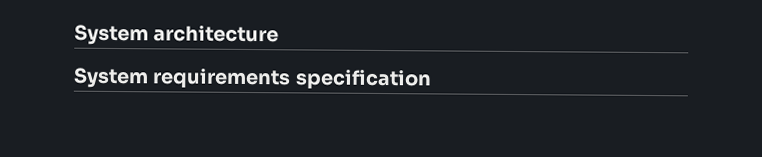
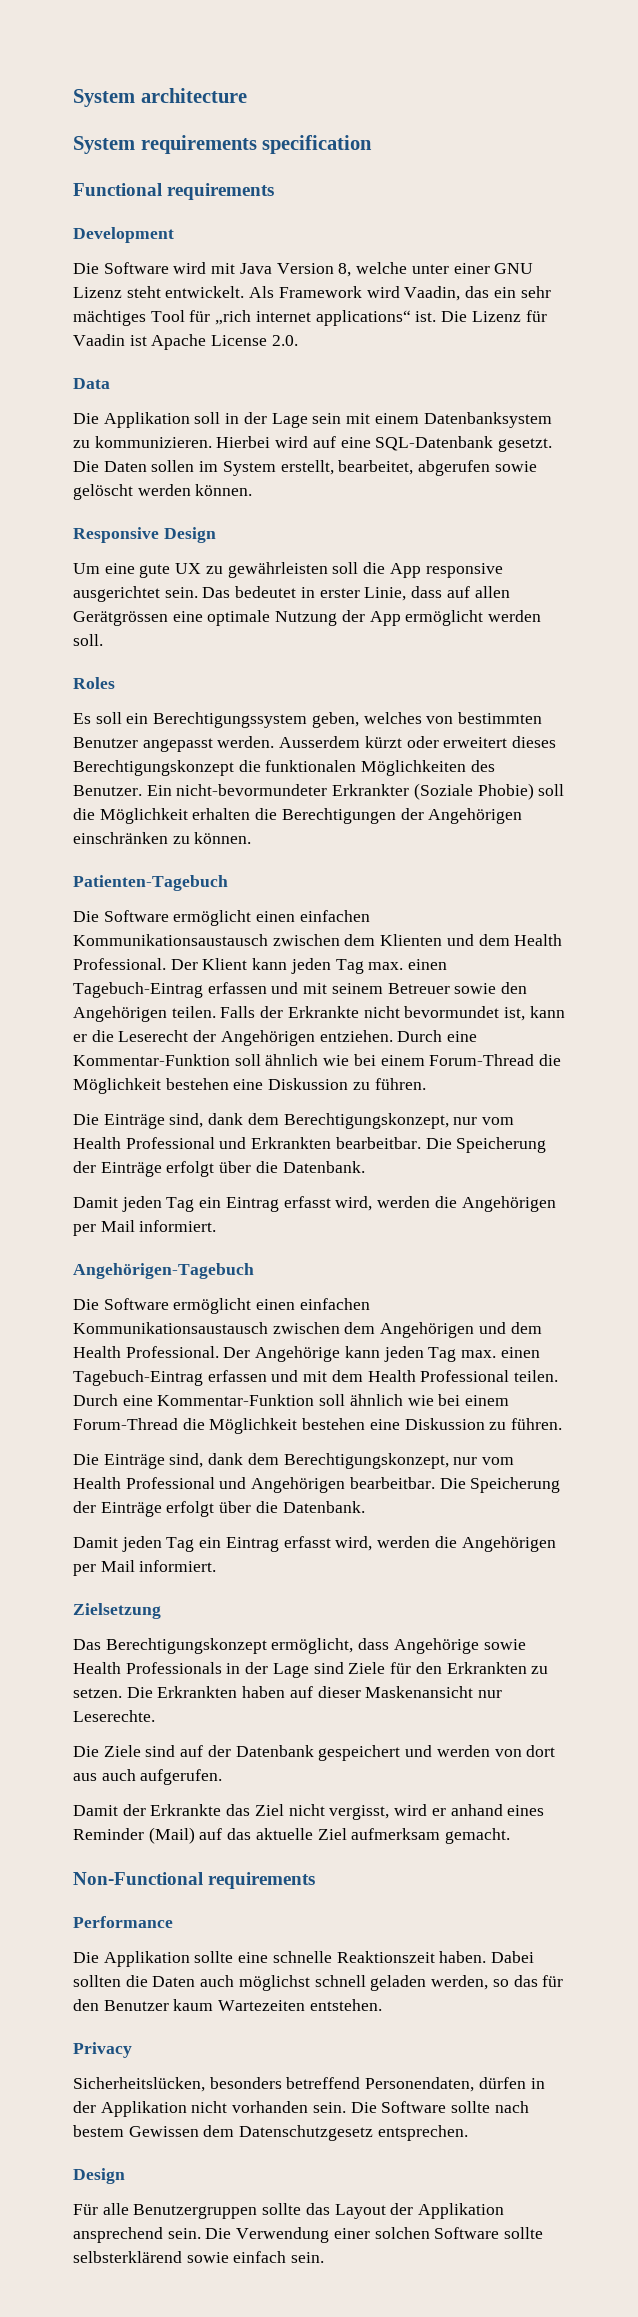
+ Functional requirements
+ Development
+ Die Software wird mit Java Version 8, welche unter einer GNU Lizenz steht entwickelt. Als Framework wird Vaadin, das ein sehr mächtiges Tool für „rich internet applications“ ist. Die Lizenz für Vaadin ist Apache License 2.0.
+ Data
+ Die Applikation soll in der Lage sein mit einem Datenbanksystem zu kommunizieren. Hierbei wird auf eine SQL-Datenbank gesetzt. Die Daten sollen im System erstellt, bearbeitet, abgerufen sowie gelöscht werden können.
+ Responsive Design
+ Um eine gute UX zu gewährleisten soll die App responsive ausgerichtet sein. Das bedeutet in erster Linie, dass auf allen Gerätgrössen eine optimale Nutzung der App ermöglicht werden soll.
+ Roles
+ Es soll ein Berechtigungssystem geben, welches von bestimmten Benutzer angepasst werden. Ausserdem kürzt oder erweitert dieses Berechtigungskonzept die funktionalen Möglichkeiten des Benutzer. Ein nicht-bevormundeter Erkrankter (Soziale Phobie) soll die Möglichkeit erhalten die Berechtigungen der Angehörigen einschränken zu können.
+ Patienten-Tagebuch
+ Die Software ermöglicht einen einfachen Kommunikationsaustausch zwischen dem Klienten und dem Health Professional. Der Klient kann jeden Tag max. einen Tagebuch-Eintrag erfassen und mit seinem Betreuer sowie den Angehörigen teilen. Falls der Erkrankte nicht bevormundet ist, kann er die Leserecht der Angehörigen entziehen. Durch eine Kommentar-Funktion soll ähnlich wie bei einem Forum-Thread die Möglichkeit bestehen eine Diskussion zu führen.
+ Die Einträge sind, dank dem Berechtigungskonzept, nur vom Health Professional und Erkrankten bearbeitbar. Die Speicherung der Einträge erfolgt über die Datenbank.
+ Damit jeden Tag ein Eintrag erfasst wird, werden die Angehörigen per Mail informiert.
+ Angehörigen-Tagebuch
+ Die Software ermöglicht einen einfachen Kommunikationsaustausch zwischen dem Angehörigen und dem Health Professional. Der Angehörige kann jeden Tag max. einen Tagebuch-Eintrag erfassen und mit dem Health Professional teilen. Durch eine Kommentar-Funktion soll ähnlich wie bei einem Forum-Thread die Möglichkeit bestehen eine Diskussion zu führen.
+ Die Einträge sind, dank dem Berechtigungskonzept, nur vom Health Professional und Angehörigen bearbeitbar. Die Speicherung der Einträge erfolgt über die Datenbank.
+ Damit jeden Tag ein Eintrag erfasst wird, werden die Angehörigen per Mail informiert.
+ Zielsetzung
+ Das Berechtigungskonzept ermöglicht, dass Angehörige sowie Health Professionals in der Lage sind Ziele für den Erkrankten zu setzen. Die Erkrankten haben auf dieser Maskenansicht nur Leserechte.
+ Die Ziele sind auf der Datenbank gespeichert und werden von dort aus auch aufgerufen.
+ Damit der Erkrankte das Ziel nicht vergisst, wird er anhand eines Reminder (Mail) auf das aktuelle Ziel aufmerksam gemacht.
+ Non-Functional requirements
+ Performance
+ Die Applikation sollte eine schnelle Reaktionszeit haben. Dabei sollten die Daten auch möglichst schnell geladen werden, so das für den Benutzer kaum Wartezeiten entstehen.
+ Privacy
+ Sicherheitslücken, besonders betreffend Personendaten, dürfen in der Applikation nicht vorhanden sein. Die Software sollte nach bestem Gewissen dem Datenschutzgesetz entsprechen.
+ Design
+ Für alle Benutzergruppen sollte das Layout der Applikation ansprechend sein. Die Verwendung einer solchen Software sollte selbsterklärend sowie einfach sein.

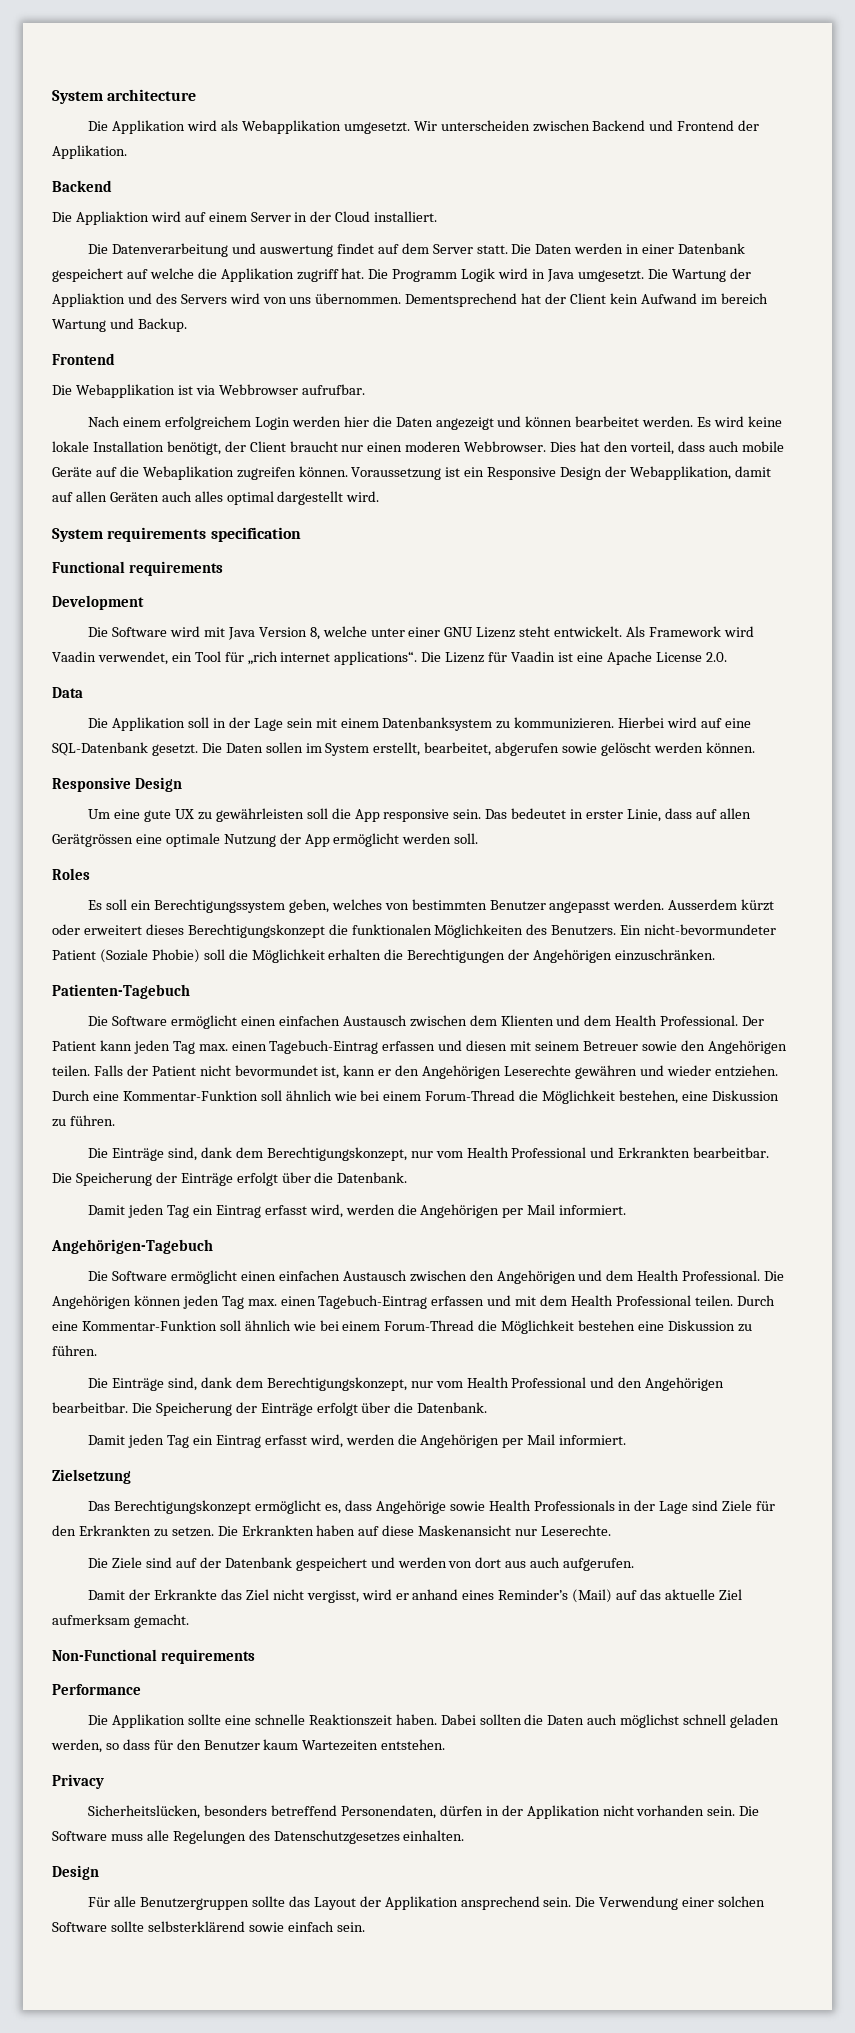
+ Die Applikation wird als Webapplikation umgesetzt. Wir unterscheiden zwischen Backend und Frontend der Applikation.
+ Backend
+ Die Appliaktion wird auf einem Server in der Cloud installiert.
+ Die Datenverarbeitung und auswertung findet auf dem Server statt. Die Daten werden in einer Datenbank gespeichert auf welche die Applikation zugriff hat. Die Programm Logik wird in Java umgesetzt. Die Wartung der Appliaktion und des Servers wird von uns übernommen. Dementsprechend hat der Client kein Aufwand im bereich Wartung und Backup.
+ Frontend
+ Die Webapplikation ist via Webbrowser aufrufbar.
+ Nach einem erfolgreichem Login werden hier die Daten angezeigt und können bearbeitet werden. Es wird keine lokale Installation benötigt, der Client braucht nur einen moderen Webbrowser. Dies hat den vorteil, dass auch mobile Geräte auf die Webaplikation zugreifen können. Voraussetzung ist ein Responsive Design der Webapplikation, damit auf allen Geräten auch alles optimal dargestellt wird.
- Als Framework wird Vaadin, das ein sehr mächtiges Tool für „rich internet applications“ ist.
+ Als Framework wird Vaadin verwendet, ein Tool für „rich internet applications“.
- Die Lizenz für Vaadin ist Apache License 2.0.
+ Die Lizenz für Vaadin ist eine Apache License 2.0.
- Um eine gute UX zu gewährleisten soll die App responsive ausgerichtet sein.
+ Um eine gute UX zu gewährleisten soll die App responsive sein.
- Ausserdem kürzt oder erweitert dieses Berechtigungskonzept die funktionalen Möglichkeiten des Benutzer.
+ Ausserdem kürzt oder erweitert dieses Berechtigungskonzept die funktionalen Möglichkeiten des Benutzers.
- Ein nicht-bevormundeter Erkrankter (Soziale Phobie) soll die Möglichkeit erhalten die Berechtigungen der Angehörigen einschränken zu können.
+ Ein nicht-bevormundeter Patient (Soziale Phobie) soll die Möglichkeit erhalten die Berechtigungen der Angehörigen einzuschränken.
- Die Software ermöglicht einen einfachen Kommunikationsaustausch zwischen dem Klienten und dem Health Professional.
+ Die Software ermöglicht einen einfachen Austausch zwischen dem Klienten und dem Health Professional.
- Der Klient kann jeden Tag max. einen Tagebuch-Eintrag erfassen und mit seinem Betreuer sowie den Angehörigen teilen.
+ Der Patient kann jeden Tag max. einen Tagebuch-Eintrag erfassen und diesen mit seinem Betreuer sowie den Angehörigen teilen.
- Falls der Erkrankte nicht bevormundet ist, kann er die Leserecht der Angehörigen entziehen. Durch eine Kommentar-Funktion soll ähnlich wie bei einem Forum-Thread die Möglichkeit bestehen eine Diskussion zu führen.
+ Falls der Patient nicht bevormundet ist, kann er den Angehörigen Leserechte gewähren und wieder entziehen. Durch eine Kommentar-Funktion soll ähnlich wie bei einem Forum-Thread die Möglichkeit bestehen, eine Diskussion zu führen.
- Die Software ermöglicht einen einfachen Kommunikationsaustausch zwischen dem Angehörigen und dem Health Professional.
+ Die Software ermöglicht einen einfachen Austausch zwischen den Angehörigen und dem Health Professional.
- Der Angehörige kann jeden Tag max. einen Tagebuch-Eintrag erfassen und mit dem Health Professional teilen.
+ Die Angehörigen können jeden Tag max. einen Tagebuch-Eintrag erfassen und mit dem Health Professional teilen.
- Die Einträge sind, dank dem Berechtigungskonzept, nur vom Health Professional und Angehörigen bearbeitbar.
+ Die Einträge sind, dank dem Berechtigungskonzept, nur vom Health Professional und den Angehörigen bearbeitbar.
- Das Berechtigungskonzept ermöglicht, dass Angehörige sowie Health Professionals in der Lage sind Ziele für den Erkrankten zu setzen.
+ Das Berechtigungskonzept ermöglicht es, dass Angehörige sowie Health Professionals in der Lage sind Ziele für den Erkrankten zu setzen.
- Die Erkrankten haben auf dieser Maskenansicht nur Leserechte.
+ Die Erkrankten haben auf diese Maskenansicht nur Leserechte.
- Damit der Erkrankte das Ziel nicht vergisst, wird er anhand eines Reminder (Mail) auf das aktuelle Ziel aufmerksam gemacht.
+ Damit der Erkrankte das Ziel nicht vergisst, wird er anhand eines Reminder’s (Mail) auf das aktuelle Ziel aufmerksam gemacht.
- Dabei sollten die Daten auch möglichst schnell geladen werden, so das für den Benutzer kaum Wartezeiten entstehen.
+ Dabei sollten die Daten auch möglichst schnell geladen werden, so dass für den Benutzer kaum Wartezeiten entstehen.
- Die Software sollte nach bestem Gewissen dem Datenschutzgesetz entsprechen.
+ Die Software muss alle Regelungen des Datenschutzgesetzes einhalten.

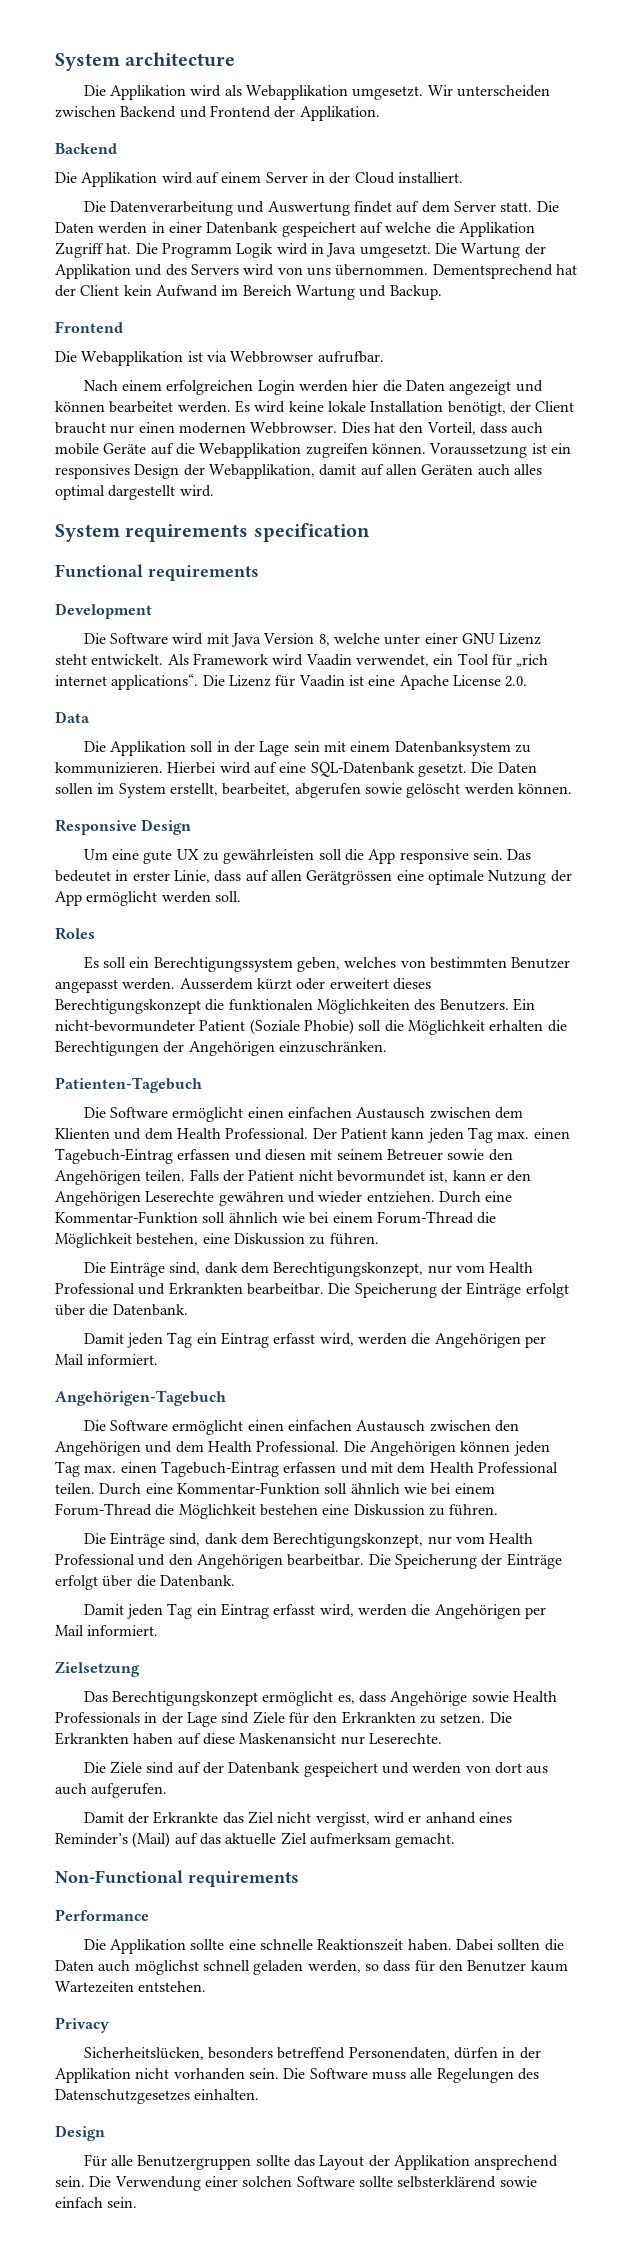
- Die Appliaktion wird auf einem Server in der Cloud installiert.
+ Die Applikation wird auf einem Server in der Cloud installiert.
- Die Datenverarbeitung und auswertung findet auf dem Server statt.
+ Die Datenverarbeitung und Auswertung findet auf dem Server statt.
- Die Daten werden in einer Datenbank gespeichert auf welche die Applikation zugriff hat.
+ Die Daten werden in einer Datenbank gespeichert auf welche die Applikation Zugriff hat.
- Die Wartung der Appliaktion und des Servers wird von uns übernommen.
+ Die Wartung der Applikation und des Servers wird von uns übernommen.
- Dementsprechend hat der Client kein Aufwand im bereich Wartung und Backup.
+ Dementsprechend hat der Client kein Aufwand im Bereich Wartung und Backup.
- Nach einem erfolgreichem Login werden hier die Daten angezeigt und können bearbeitet werden.
+ Nach einem erfolgreichen Login werden hier die Daten angezeigt und können bearbeitet werden.
- Es wird keine lokale Installation benötigt, der Client braucht nur einen moderen Webbrowser.
+ Es wird keine lokale Installation benötigt, der Client braucht nur einen modernen Webbrowser.
- Dies hat den vorteil, dass auch mobile Geräte auf die Webaplikation zugreifen können.
+ Dies hat den Vorteil, dass auch mobile Geräte auf die Webapplikation zugreifen können.
- Voraussetzung ist ein Responsive Design der Webapplikation, damit auf allen Geräten auch alles optimal dargestellt wird.
+ Voraussetzung ist ein responsives Design der Webapplikation, damit auf allen Geräten auch alles optimal dargestellt wird.

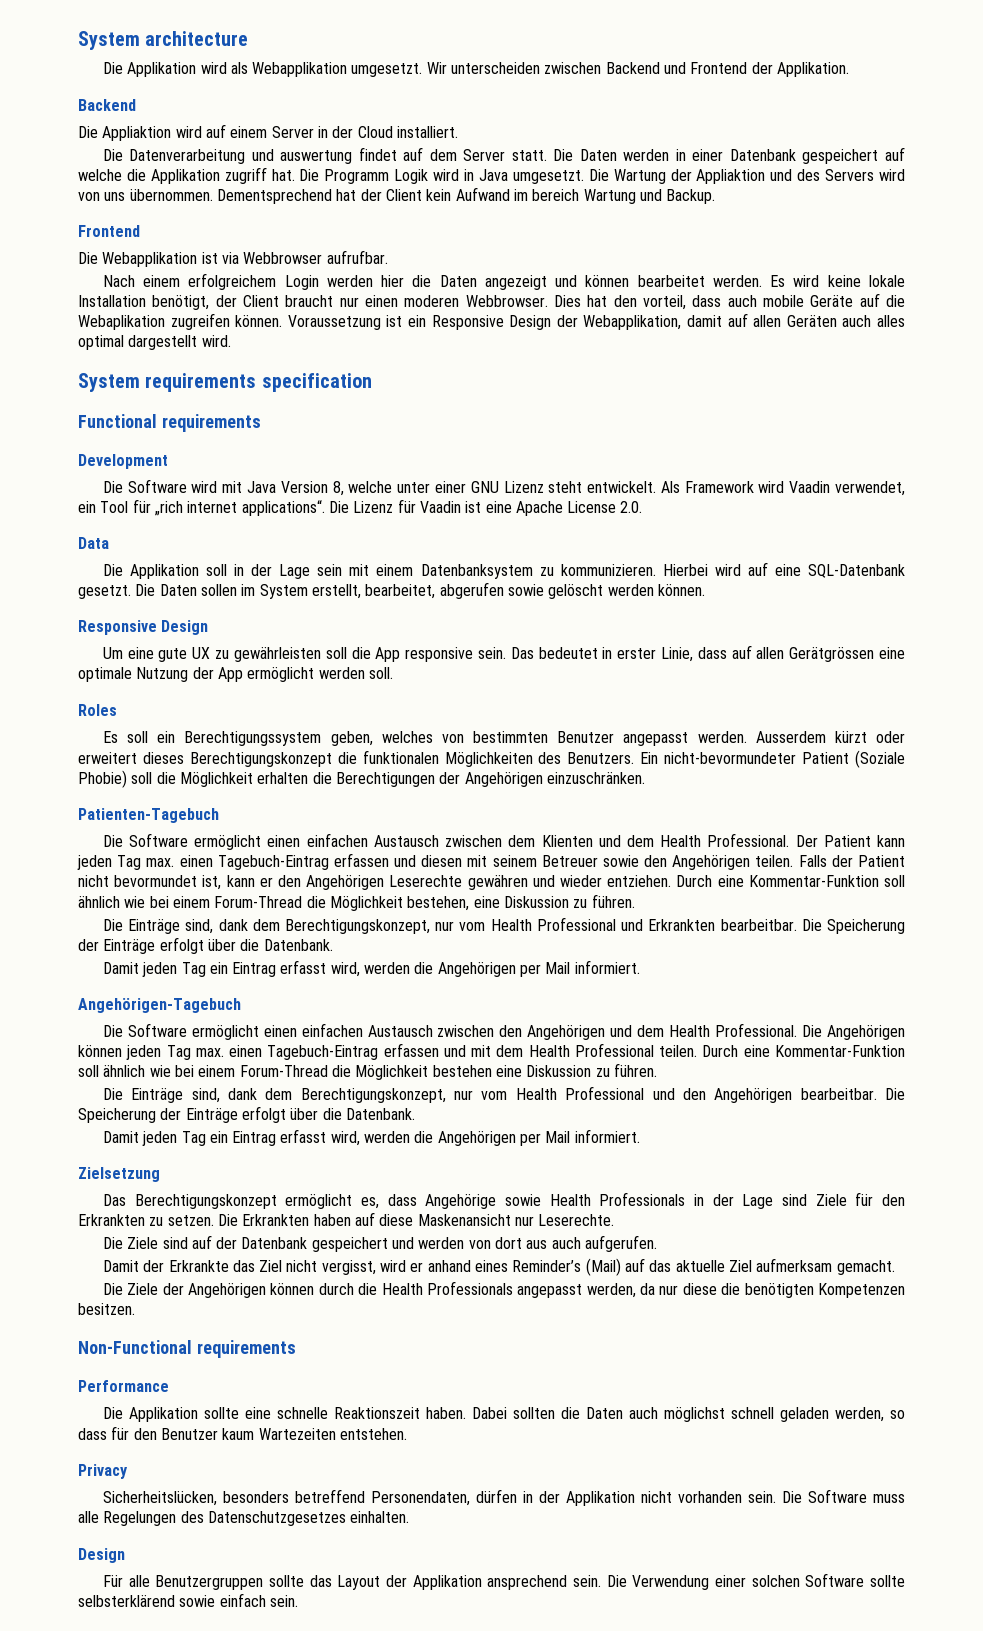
- Die Applikation wird auf einem Server in der Cloud installiert.
+ Die Appliaktion wird auf einem Server in der Cloud installiert.
- Die Datenverarbeitung und Auswertung findet auf dem Server statt.
+ Die Datenverarbeitung und auswertung findet auf dem Server statt.
- Die Daten werden in einer Datenbank gespeichert auf welche die Applikation Zugriff hat.
+ Die Daten werden in einer Datenbank gespeichert auf welche die Applikation zugriff hat.
- Die Wartung der Applikation und des Servers wird von uns übernommen.
+ Die Wartung der Appliaktion und des Servers wird von uns übernommen.
- Dementsprechend hat der Client kein Aufwand im Bereich Wartung und Backup.
+ Dementsprechend hat der Client kein Aufwand im bereich Wartung und Backup.
- Nach einem erfolgreichen Login werden hier die Daten angezeigt und können bearbeitet werden.
+ Nach einem erfolgreichem Login werden hier die Daten angezeigt und können bearbeitet werden.
- Es wird keine lokale Installation benötigt, der Client braucht nur einen modernen Webbrowser.
+ Es wird keine lokale Installation benötigt, der Client braucht nur einen moderen Webbrowser.
- Dies hat den Vorteil, dass auch mobile Geräte auf die Webapplikation zugreifen können.
+ Dies hat den vorteil, dass auch mobile Geräte auf die Webaplikation zugreifen können.
- Voraussetzung ist ein responsives Design der Webapplikation, damit auf allen Geräten auch alles optimal dargestellt wird.
+ Voraussetzung ist ein Responsive Design der Webapplikation, damit auf allen Geräten auch alles optimal dargestellt wird.
+ Die Ziele der Angehörigen können durch die Health Professionals angepasst werden, da nur diese die benötigten Kompetenzen besitzen.

